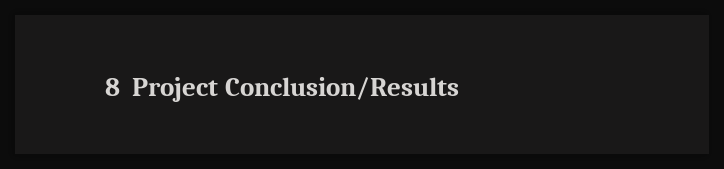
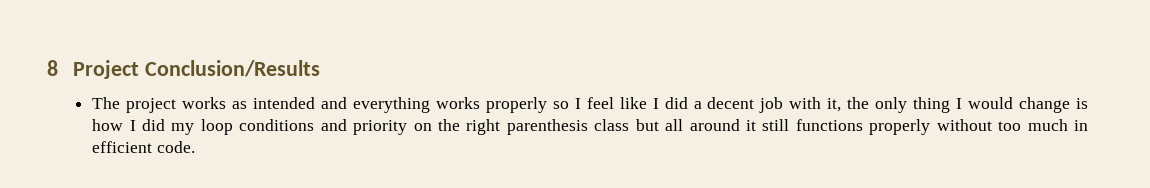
+ The project works as intended and everything works properly so I feel like I did a decent job with it, the only thing I would change is how I did my loop conditions and priority on the right parenthesis class but all around it still functions properly without too much in efficient code.

